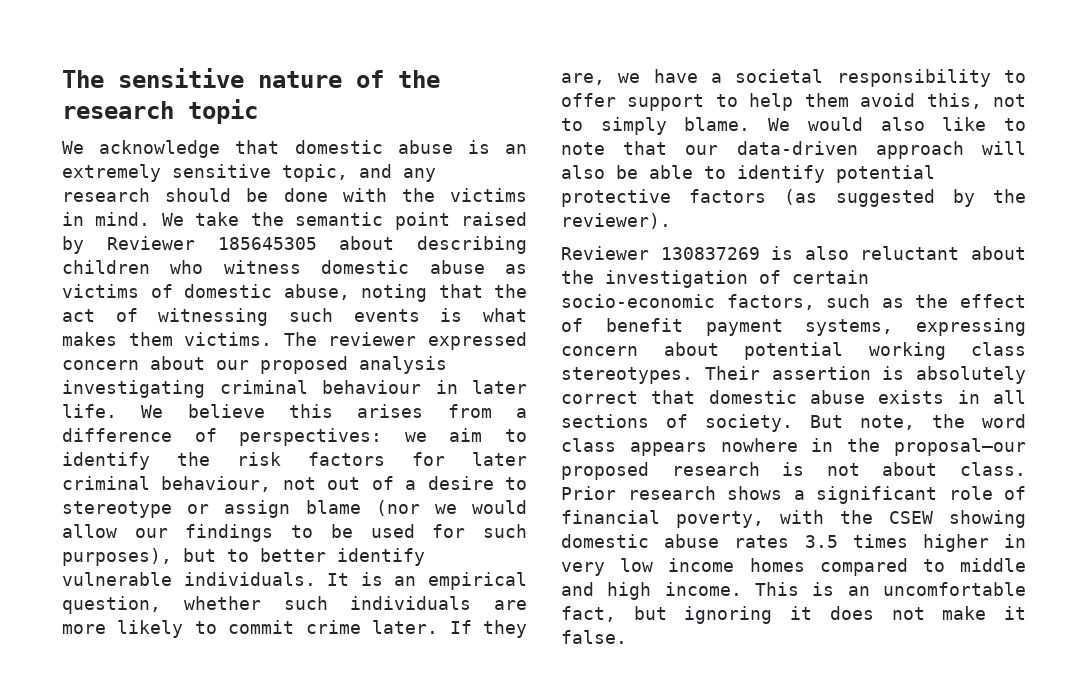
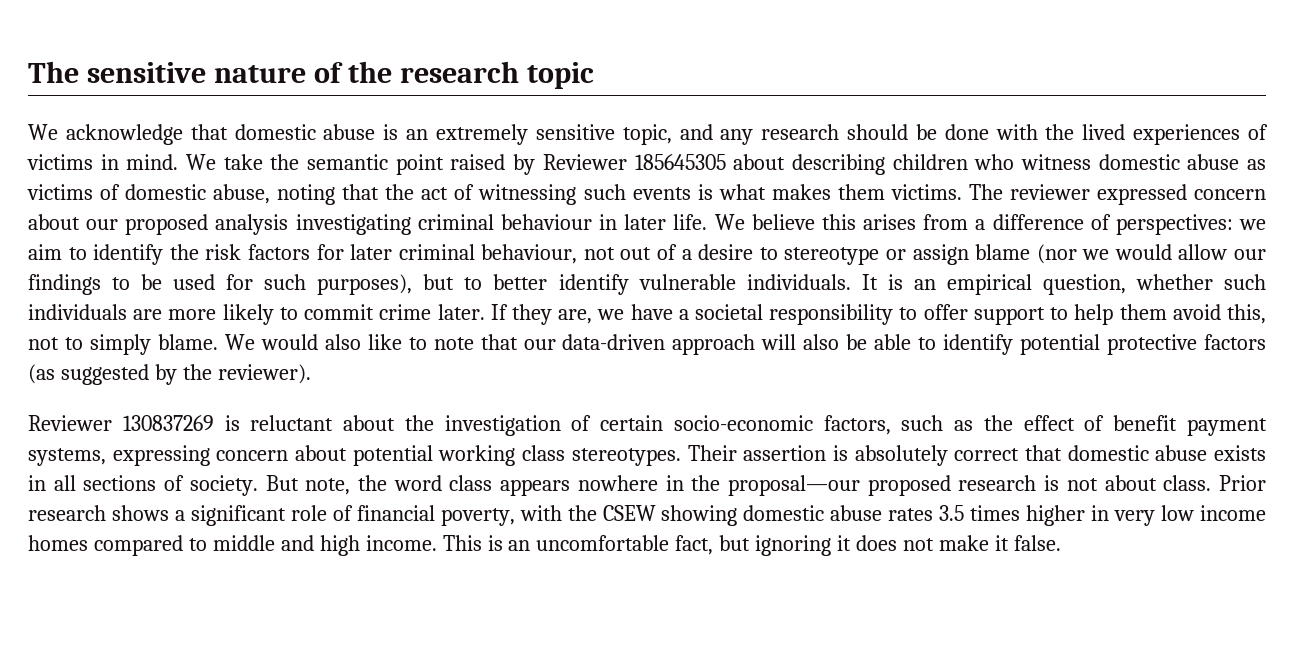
- We acknowledge that domestic abuse is an extremely sensitive topic, and any research should be done with the victims in mind.
+ We acknowledge that domestic abuse is an extremely sensitive topic, and any research should be done with the lived experiences of victims in mind.
- Reviewer 130837269 is also reluctant about the investigation of certain socio-economic factors, such as the effect of benefit payment systems, expressing concern about potential working class stereotypes.
+ Reviewer 130837269 is reluctant about the investigation of certain socio-economic factors, such as the effect of benefit payment systems, expressing concern about potential working class stereotypes.

